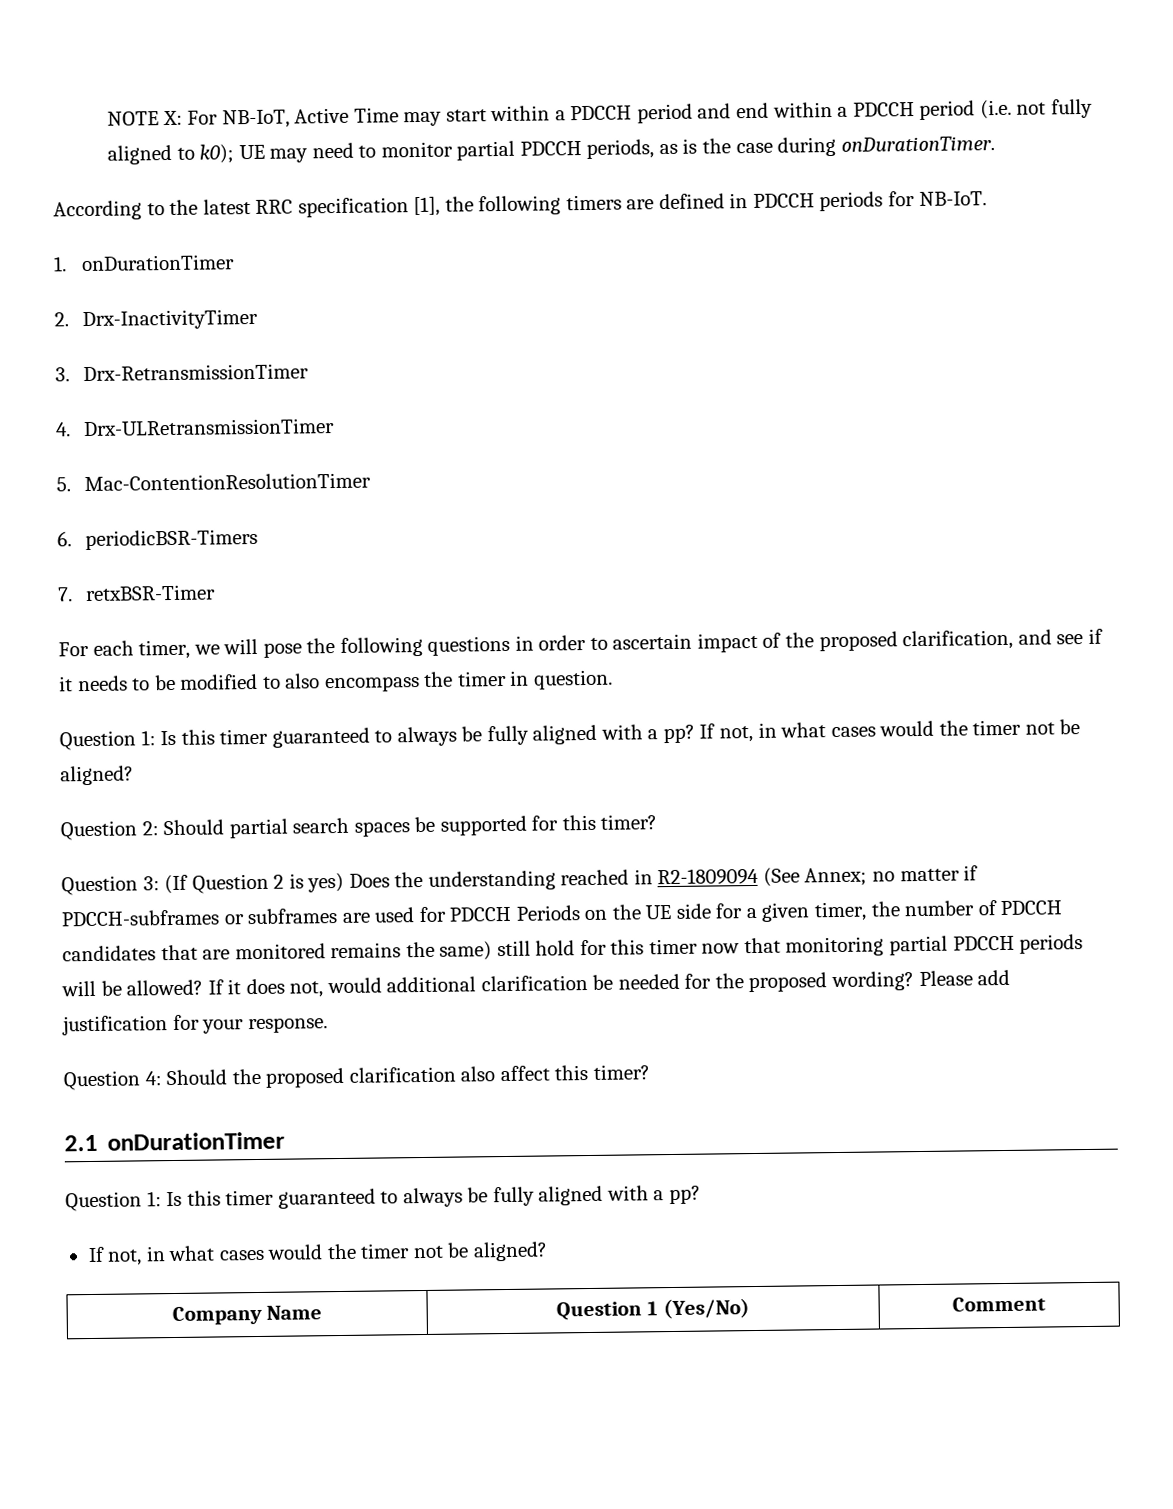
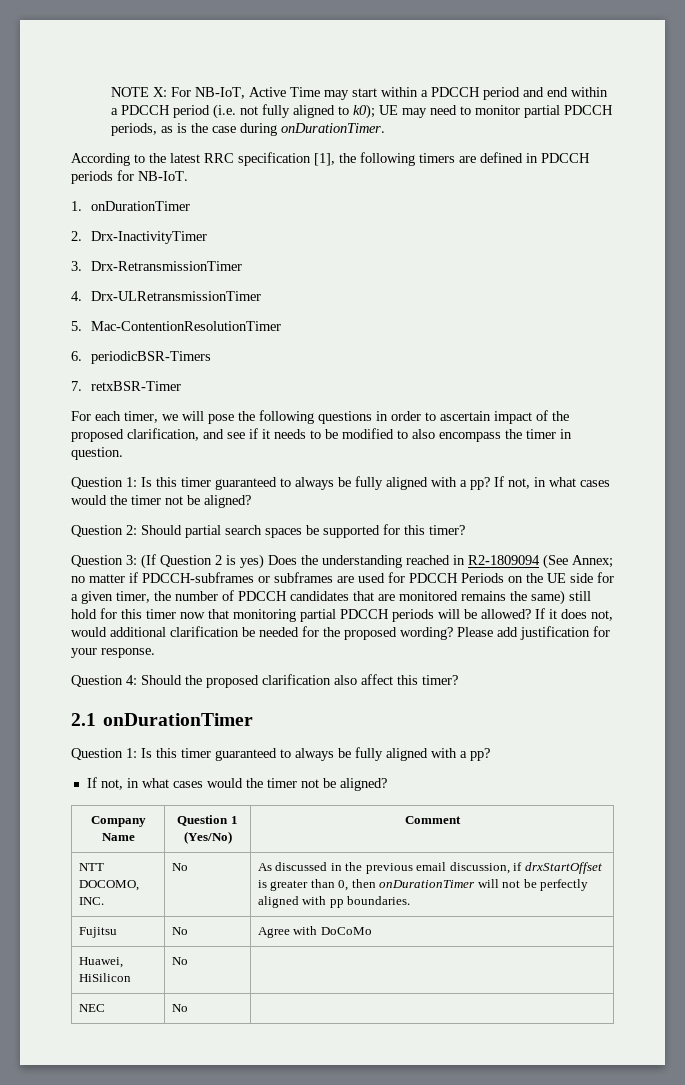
+ NTT DOCOMO, INC. | No | As discussed in the previous email discussion, if drxStartOffset is greater than 0, then onDurationTimer will not be perfectly aligned with pp boundaries.
+ Fujitsu | No | Agree with DoCoMo
+ Huawei, HiSilicon | No |
+ NEC | No |

